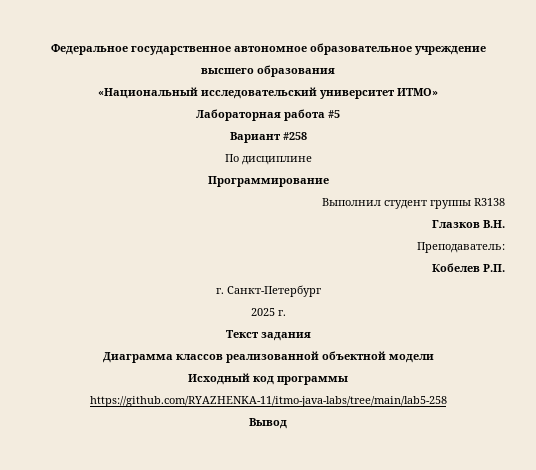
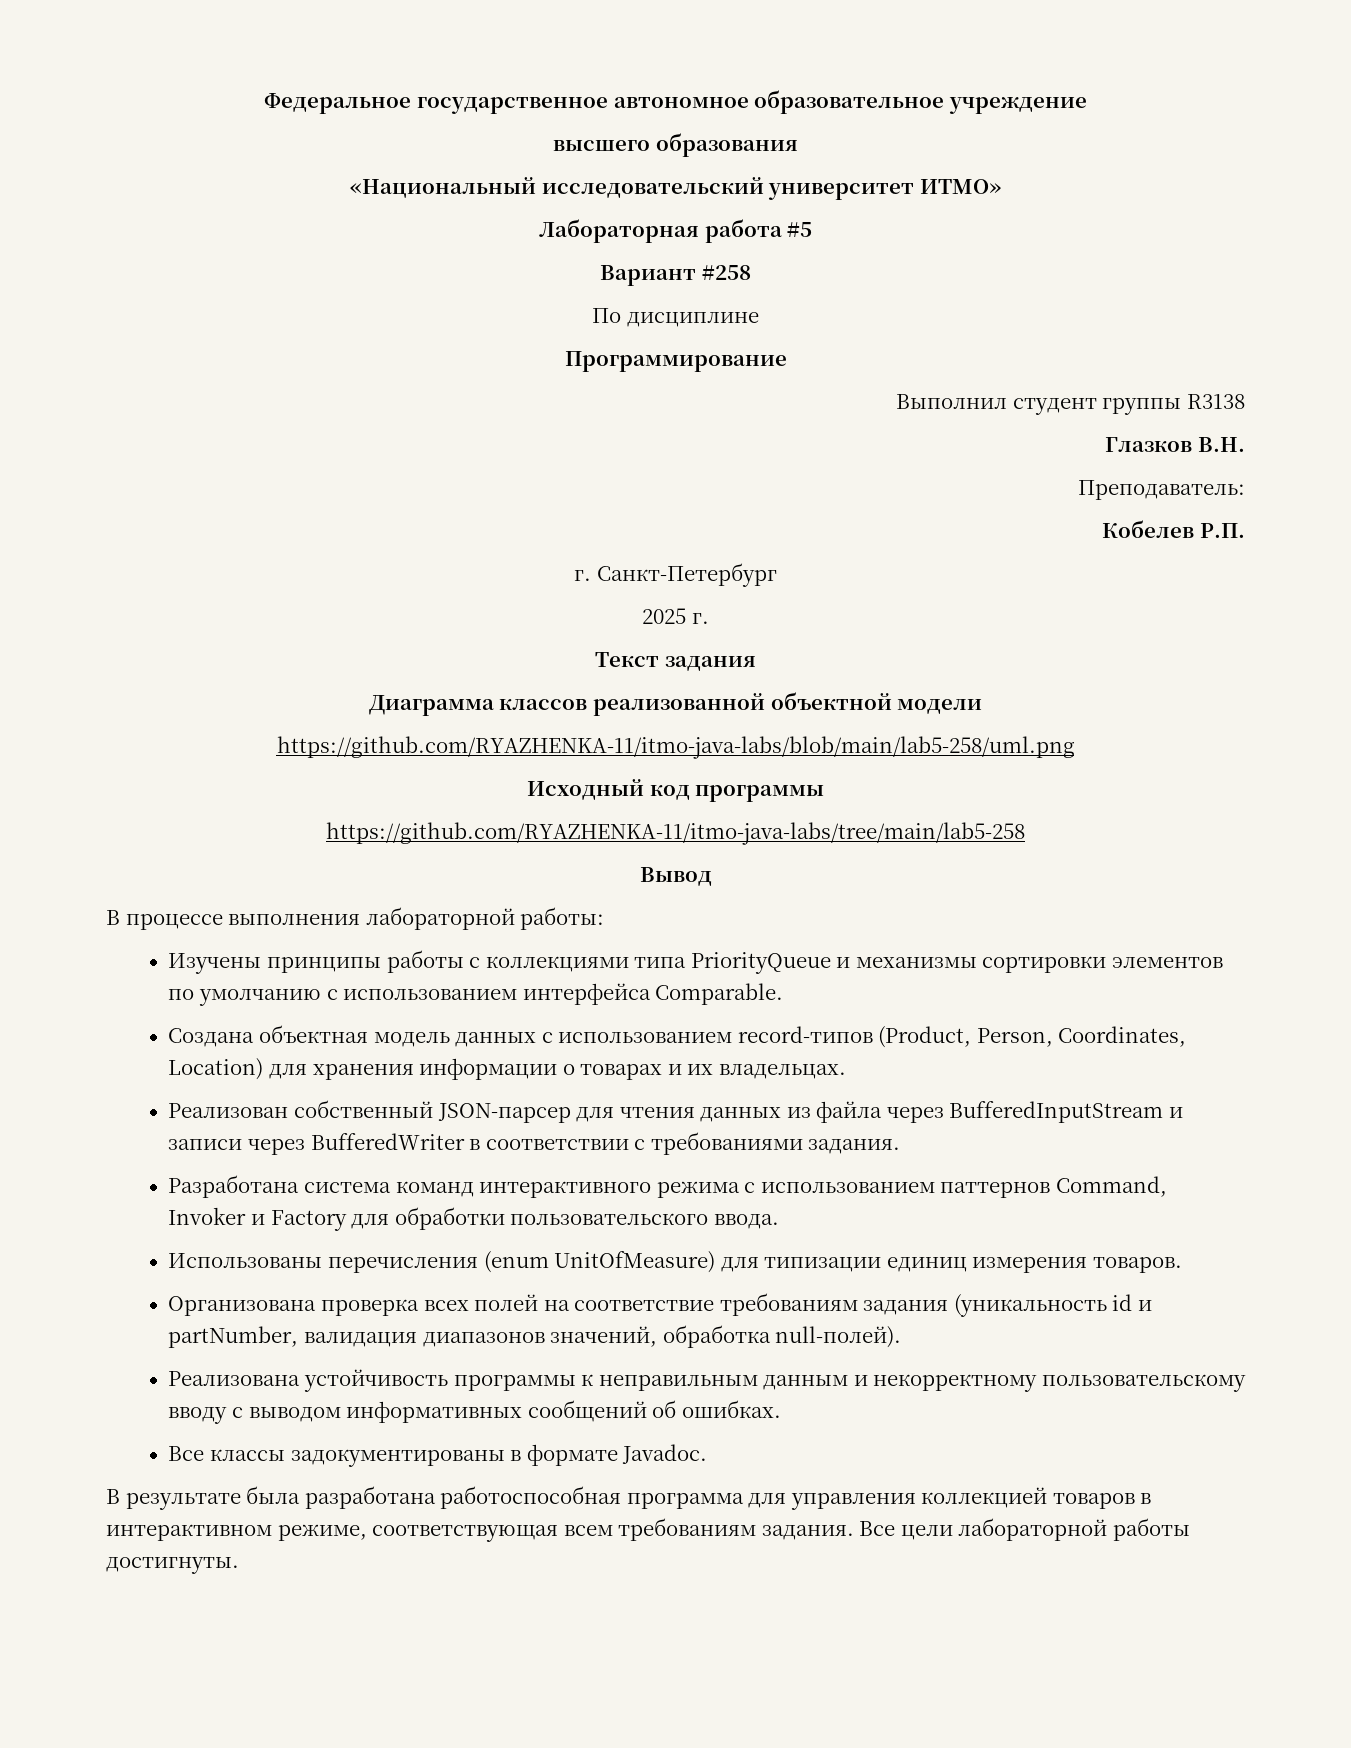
+ https://github.com/RYAZHENKA-11/itmo-java-labs/blob/main/lab5-258/uml.png
+ В процессе выполнения лабораторной работы:
+ Изучены принципы работы с коллекциями типа PriorityQueue и механизмы сортировки элементов по умолчанию с использованием интерфейса Comparable.
+ Создана объектная модель данных с использованием record-типов (Product, Person, Coordinates, Location) для хранения информации о товарах и их владельцах.
+ Реализован собственный JSON-парсер для чтения данных из файла через BufferedInputStream и записи через BufferedWriter в соответствии с требованиями задания.
+ Разработана система команд интерактивного режима с использованием паттернов Command, Invoker и Factory для обработки пользовательского ввода.
+ Использованы перечисления (enum UnitOfMeasure) для типизации единиц измерения товаров.
+ Организована проверка всех полей на соответствие требованиям задания (уникальность id и partNumber, валидация диапазонов значений, обработка null-полей).
+ Реализована устойчивость программы к неправильным данным и некорректному пользовательскому вводу с выводом информативных сообщений об ошибках.
+ Все классы задокументированы в формате Javadoc.
+ В результате была разработана работоспособная программа для управления коллекцией товаров в интерактивном режиме, соответствующая всем требованиям задания. Все цели лабораторной работы достигнуты.

